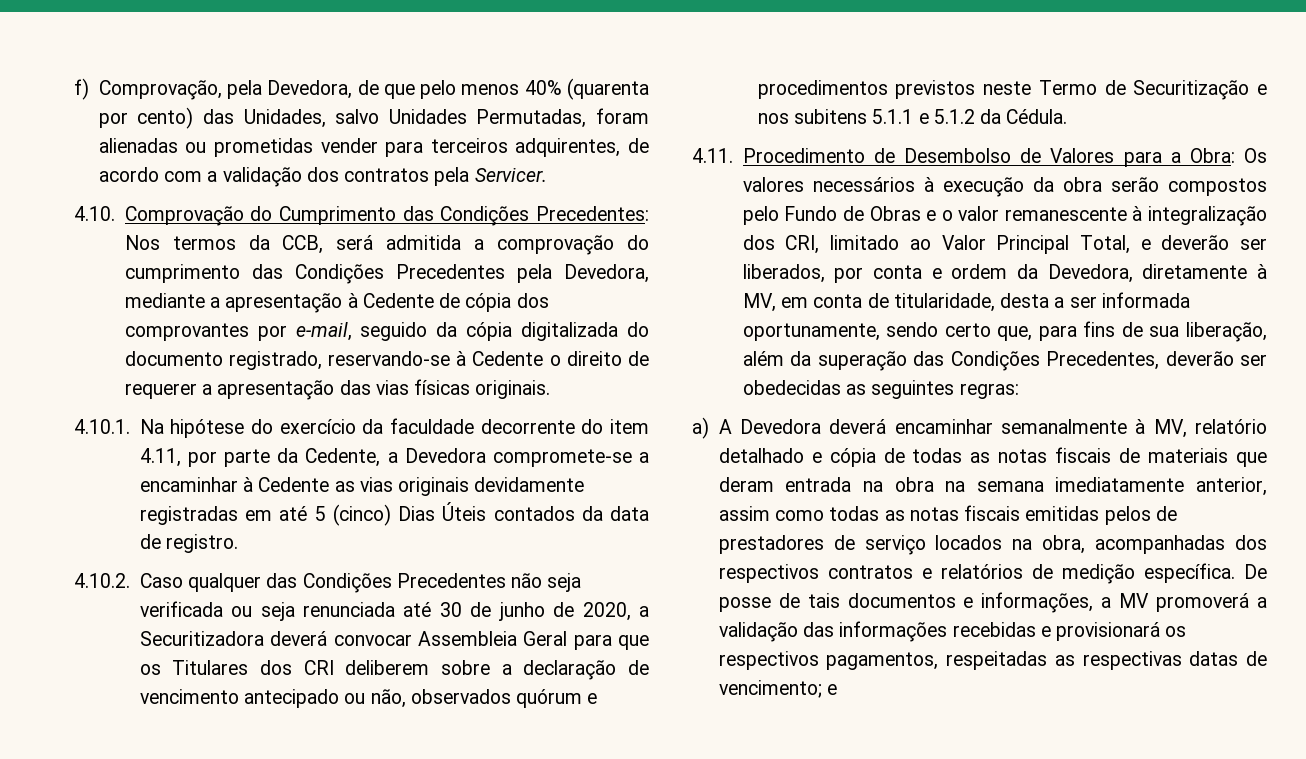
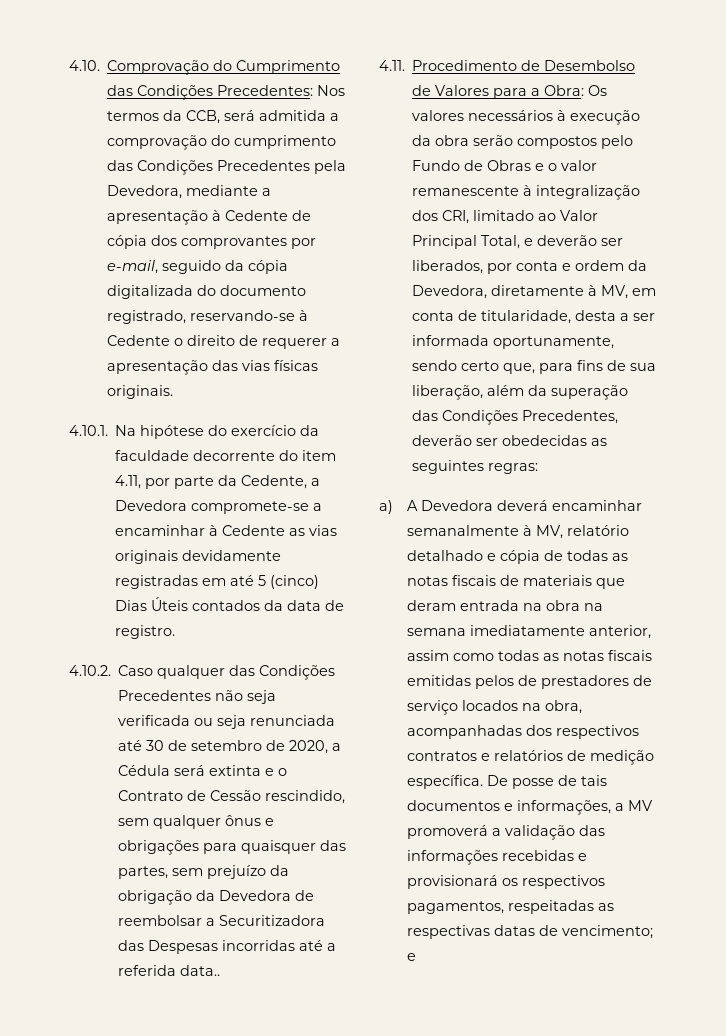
- f) Comprovação, pela Devedora, de que pelo menos 40% (quarenta por cento) das Unidades, salvo Unidades Permutadas, foram alienadas ou prometidas vender para terceiros adquirentes, de acordo com a validação dos contratos pela Servicer.
- 4.10.2. Caso qualquer das Condições Precedentes não seja verificada ou seja renunciada até 30 de junho de 2020, a Securitizadora deverá convocar Assembleia Geral para que os Titulares dos CRI deliberem sobre a declaração de vencimento antecipado ou não, observados quórum e procedimentos previstos neste Termo de Securitização e nos subitens 5.1.1 e 5.1.2 da Cédula.
+ 4.10.2. Caso qualquer das Condições Precedentes não seja verificada ou seja renunciada até 30 de setembro de 2020, a Cédula será extinta e o Contrato de Cessão rescindido, sem qualquer ônus e obrigações para quaisquer das partes, sem prejuízo da obrigação da Devedora de reembolsar a Securitizadora das Despesas incorridas até a referida data..

